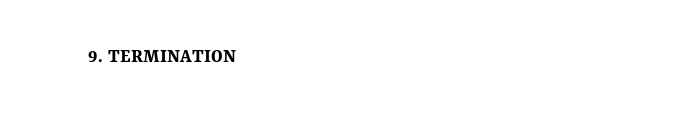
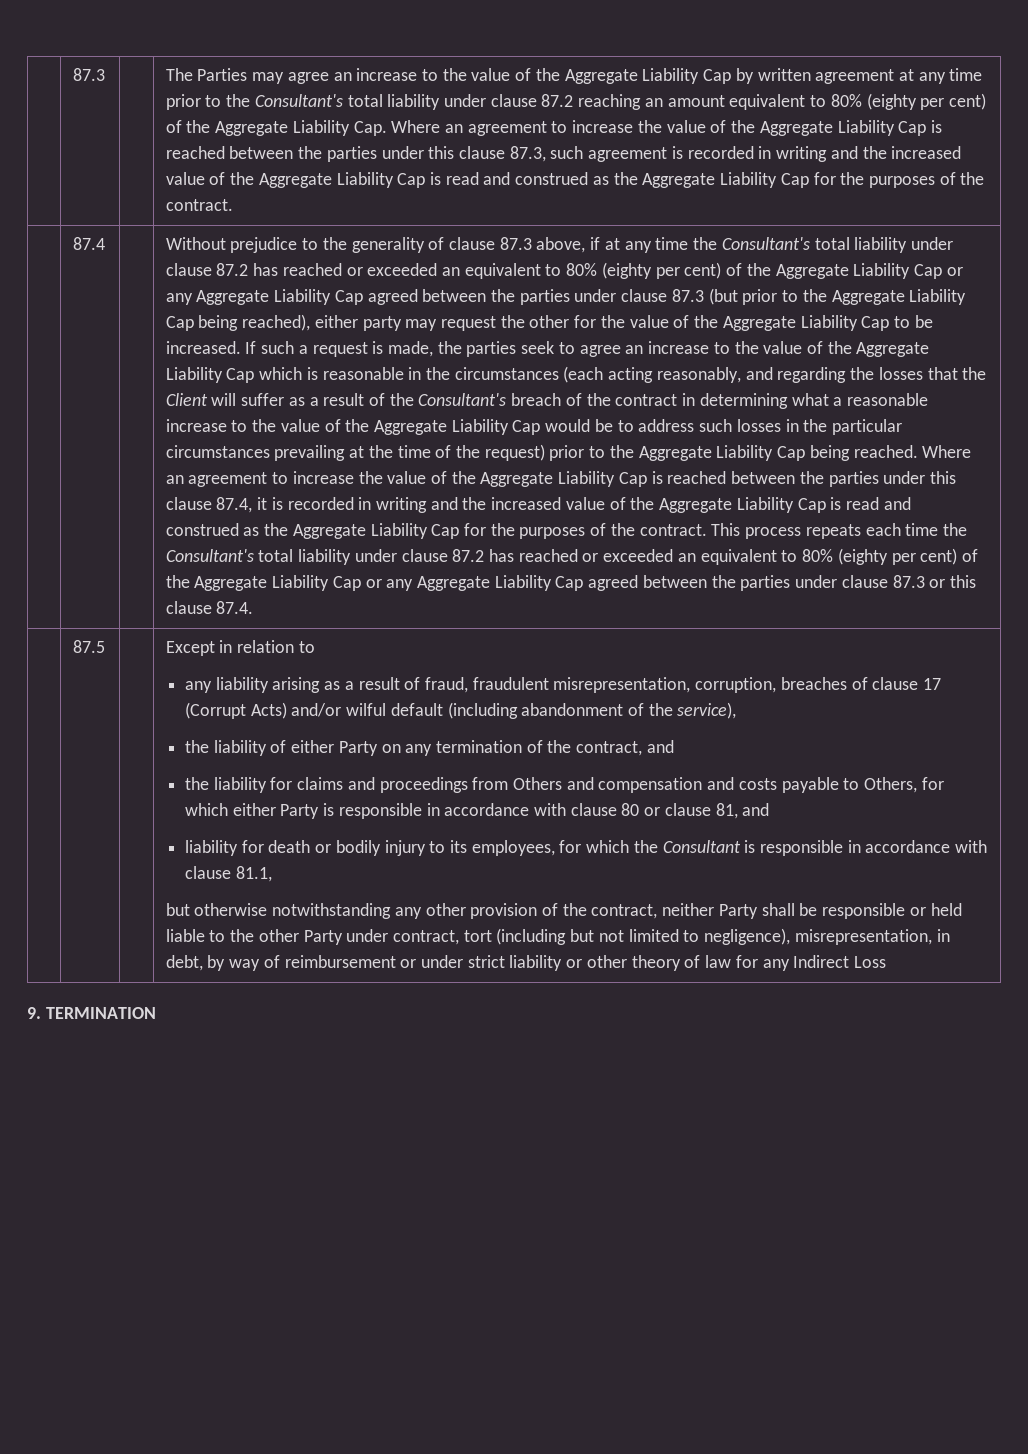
+ 87.3 | | The Parties may agree an increase to the value of the Aggregate Liability Cap by written agreement at any time prior to the Consultant's total liability under clause 87.2 reaching an amount equivalent to 80% (eighty per cent) of the Aggregate Liability Cap. Where an agreement to increase the value of the Aggregate Liability Cap is reached between the parties under this clause 87.3, such agreement is recorded in writing and the increased value of the Aggregate Liability Cap is read and construed as the Aggregate Liability Cap for the purposes of the contract.
+ | 87.4 | | Without prejudice to the generality of clause 87.3 above, if at any time the Consultant's total liability under clause 87.2 has reached or exceeded an equivalent to 80% (eighty per cent) of the Aggregate Liability Cap or any Aggregate Liability Cap agreed between the parties under clause 87.3 (but prior to the Aggregate Liability Cap being reached), either party may request the other for the value of the Aggregate Liability Cap to be increased. If such a request is made, the parties seek to agree an increase to the value of the Aggregate Liability Cap which is reasonable in the circumstances (each acting reasonably, and regarding the losses that the Client will suffer as a result of the Consultant's breach of the contract in determining what a reasonable increase to the value of the Aggregate Liability Cap would be to address such losses in the particular circumstances prevailing at the time of the request) prior to the Aggregate Liability Cap being reached. Where an agreement to increase the value of the Aggregate Liability Cap is reached between the parties under this clause 87.4, it is recorded in writing and the increased value of the Aggregate Liability Cap is read and construed as the Aggregate Liability Cap for the purposes of the contract. This process repeats each time the Consultant's total liability under clause 87.2 has reached or exceeded an equivalent to 80% (eighty per cent) of the Aggregate Liability Cap or any Aggregate Liability Cap agreed between the parties under clause 87.3 or this clause 87.4.
+ | 87.5 | | Except in relation to
+ any liability arising as a result of fraud, fraudulent misrepresentation, corruption, breaches of clause 17 (Corrupt Acts) and/or wilful default (including abandonment of the service),
+ the liability of either Party on any termination of the contract, and
+ the liability for claims and proceedings from Others and compensation and costs payable to Others, for which either Party is responsible in accordance with clause 80 or clause 81, and
+ liability for death or bodily injury to its employees, for which the Consultant is responsible in accordance with clause 81.1,
+ but otherwise notwithstanding any other provision of the contract, neither Party shall be responsible or held liable to the other Party under contract, tort (including but not limited to negligence), misrepresentation, in debt, by way of reimbursement or under strict liability or other theory of law for any Indirect Loss

